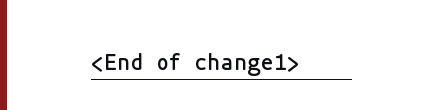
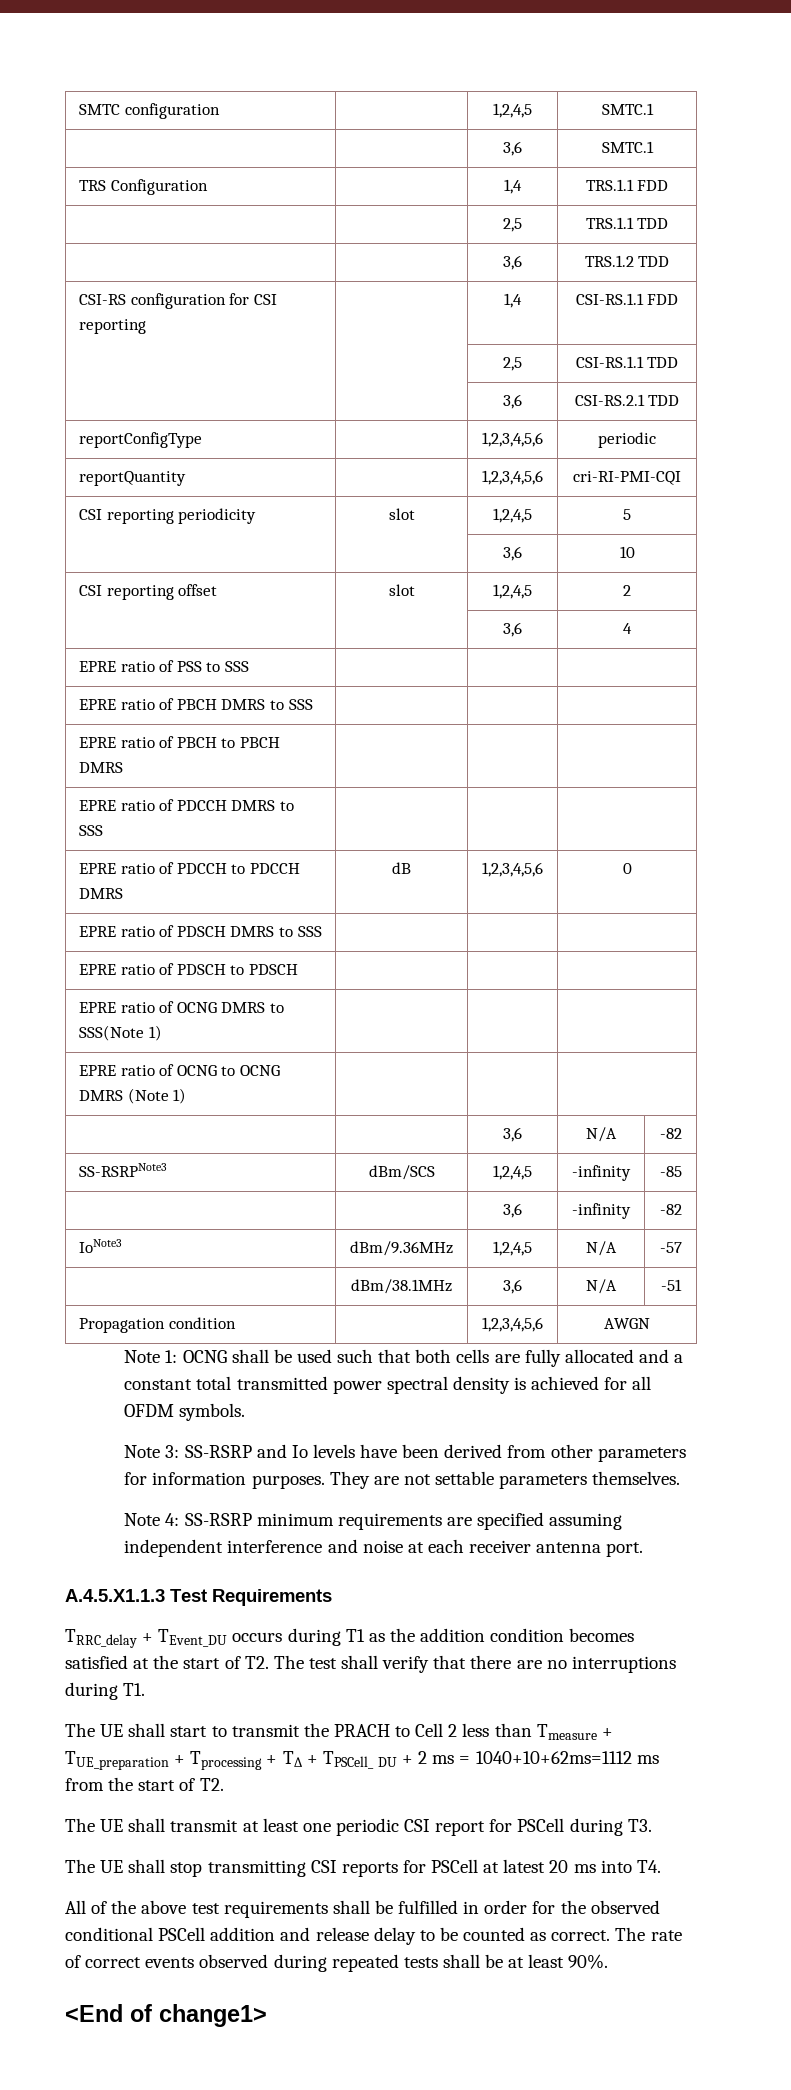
+ SMTC configuration | | 1,2,4,5 | SMTC.1
+ | | 3,6 | SMTC.1
+ TRS Configuration | | 1,4 | TRS.1.1 FDD
+ | | 2,5 | TRS.1.1 TDD
+ | | 3,6 | TRS.1.2 TDD
+ CSI-RS configuration for CSI reporting | | 1,4 | CSI-RS.1.1 FDD
+ | | 2,5 | CSI-RS.1.1 TDD
+ | | 3,6 | CSI-RS.2.1 TDD
+ reportConfigType | | 1,2,3,4,5,6 | periodic
+ reportQuantity | | 1,2,3,4,5,6 | cri-RI-PMI-CQI
+ CSI reporting periodicity | slot | 1,2,4,5 | 5
+ | | 3,6 | 10
+ CSI reporting offset | slot | 1,2,4,5 | 2
+ | | 3,6 | 4
+ EPRE ratio of PSS to SSS | | |
+ EPRE ratio of PBCH DMRS to SSS | | |
+ EPRE ratio of PBCH to PBCH DMRS | | |
+ EPRE ratio of PDCCH DMRS to SSS | | |
+ EPRE ratio of PDCCH to PDCCH DMRS | dB | 1,2,3,4,5,6 | 0
+ EPRE ratio of PDSCH DMRS to SSS | | |
+ EPRE ratio of PDSCH to PDSCH | | |
+ EPRE ratio of OCNG DMRS to SSS(Note 1) | | |
+ EPRE ratio of OCNG to OCNG DMRS (Note 1) | | |
+ | | 3,6 | N/A | -82
+ SS-RSRPNote3 | dBm/SCS | 1,2,4,5 | -infinity | -85
+ | | 3,6 | -infinity | -82
+ IoNote3 | dBm/9.36MHz | 1,2,4,5 | N/A | -57
+ | dBm/38.1MHz | 3,6 | N/A | -51
+ Propagation condition | | 1,2,3,4,5,6 | AWGN
+ Note 1: OCNG shall be used such that both cells are fully allocated and a constant total transmitted power spectral density is achieved for all OFDM symbols.
+ Note 3: SS-RSRP and Io levels have been derived from other parameters for information purposes. They are not settable parameters themselves.
+ Note 4: SS-RSRP minimum requirements are specified assuming independent interference and noise at each receiver antenna port.
+ A.4.5.X1.1.3 Test Requirements
+ TRRC_delay + TEvent_DU occurs during T1 as the addition condition becomes satisfied at the start of T2. The test shall verify that there are no interruptions during T1.
+ The UE shall start to transmit the PRACH to Cell 2 less than Tmeasure + TUE_preparation + Tprocessing + T∆ + TPSCell_ DU + 2 ms = 1040+10+62ms=1112 ms from the start of T2.
+ The UE shall transmit at least one periodic CSI report for PSCell during T3.
+ The UE shall stop transmitting CSI reports for PSCell at latest 20 ms into T4.
+ All of the above test requirements shall be fulfilled in order for the observed conditional PSCell addition and release delay to be counted as correct. The rate of correct events observed during repeated tests shall be at least 90%.

